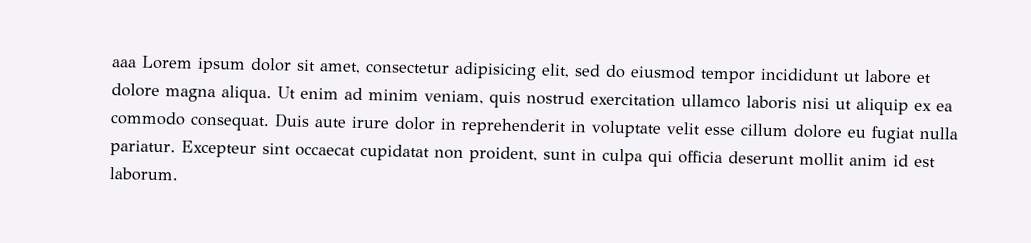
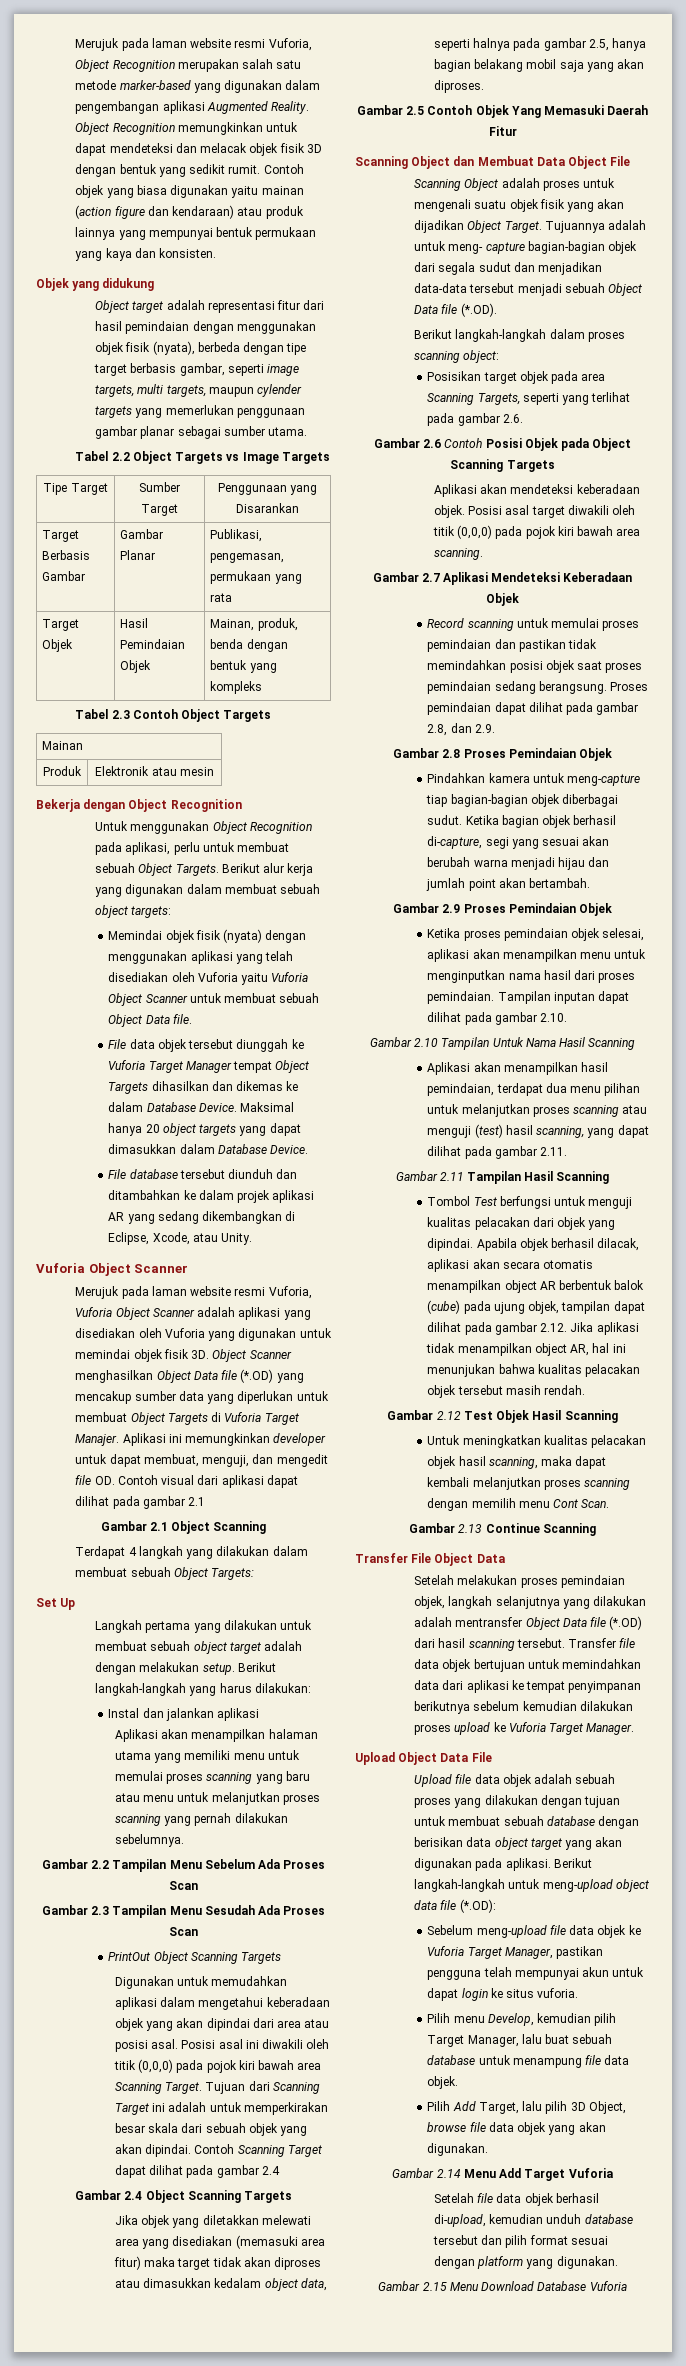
- aaa Lorem ipsum dolor sit amet, consectetur adipisicing elit, sed do eiusmod tempor incididunt ut labore et dolore magna aliqua. Ut enim ad minim veniam, quis nostrud exercitation ullamco laboris nisi ut aliquip ex ea commodo consequat. Duis aute irure dolor in reprehenderit in voluptate velit esse cillum dolore eu fugiat nulla pariatur. Excepteur sint occaecat cupidatat non proident, sunt in culpa qui officia deserunt mollit anim id est laborum.
+ Merujuk pada laman website resmi Vuforia, Object Recognition merupakan salah satu metode marker-based yang digunakan dalam pengembangan aplikasi Augmented Reality. Object Recognition memungkinkan untuk dapat mendeteksi dan melacak objek fisik 3D dengan bentuk yang sedikit rumit. Contoh objek yang biasa digunakan yaitu mainan (action figure dan kendaraan) atau produk lainnya yang mempunyai bentuk permukaan yang kaya dan konsisten.
+ Objek yang didukung
+ Object target adalah representasi fitur dari hasil pemindaian dengan menggunakan objek fisik (nyata), berbeda dengan tipe target berbasis gambar, seperti image targets, multi targets, maupun cylender targets yang memerlukan penggunaan gambar planar sebagai sumber utama.
+ Tabel 2.2 Object Targets vs Image Targets
+ Tipe Target | Sumber Target | Penggunaan yang Disarankan
+ Target Berbasis Gambar | Gambar Planar | Publikasi, pengemasan, permukaan yang rata
+ Target Objek | Hasil Pemindaian Objek | Mainan, produk, benda dengan bentuk yang kompleks
+ Tabel 2.3 Contoh Object Targets
+ Mainan
+ Produk | Elektronik atau mesin
+ Bekerja dengan Object Recognition
+ Untuk menggunakan Object Recognition pada aplikasi, perlu untuk membuat sebuah Object Targets. Berikut alur kerja yang digunakan dalam membuat sebuah object targets:
+ Memindai objek fisik (nyata) dengan menggunakan aplikasi yang telah disediakan oleh Vuforia yaitu Vuforia Object Scanner untuk membuat sebuah Object Data file.
+ File data objek tersebut diunggah ke Vuforia Target Manager tempat Object Targets dihasilkan dan dikemas ke dalam Database Device. Maksimal hanya 20 object targets yang dapat dimasukkan dalam Database Device.
+ File database tersebut diunduh dan ditambahkan ke dalam projek aplikasi AR yang sedang dikembangkan di Eclipse, Xcode, atau Unity.
+ Vuforia Object Scanner
+ Merujuk pada laman website resmi Vuforia, Vuforia Object Scanner adalah aplikasi yang disediakan oleh Vuforia yang digunakan untuk memindai objek fisik 3D. Object Scanner menghasilkan Object Data file (*.OD) yang mencakup sumber data yang diperlukan untuk membuat Object Targets di Vuforia Target Manajer. Aplikasi ini memungkinkan developer untuk dapat membuat, menguji, dan mengedit file OD. Contoh visual dari aplikasi dapat dilihat pada gambar 2.1
+ Gambar 2.1 Object Scanning
+ Terdapat 4 langkah yang dilakukan dalam membuat sebuah Object Targets:
+ Set Up
+ Langkah pertama yang dilakukan untuk membuat sebuah object target adalah dengan melakukan setup. Berikut langkah-langkah yang harus dilakukan:
+ Instal dan jalankan aplikasi
+ Aplikasi akan menampilkan halaman utama yang memiliki menu untuk memulai proses scanning yang baru atau menu untuk melanjutkan proses scanning yang pernah dilakukan sebelumnya.
+ Gambar 2.2 Tampilan Menu Sebelum Ada Proses Scan
+ Gambar 2.3 Tampilan Menu Sesudah Ada Proses Scan
+ PrintOut Object Scanning Targets
+ Digunakan untuk memudahkan aplikasi dalam mengetahui keberadaan objek yang akan dipindai dari area atau posisi asal. Posisi asal ini diwakili oleh titik (0,0,0) pada pojok kiri bawah area Scanning Target. Tujuan dari Scanning Target ini adalah untuk memperkirakan besar skala dari sebuah objek yang akan dipindai. Contoh Scanning Target dapat dilihat pada gambar 2.4
+ Gambar 2.4 Object Scanning Targets
+ Jika objek yang diletakkan melewati area yang disediakan (memasuki area fitur) maka target tidak akan diproses atau dimasukkan kedalam object data, seperti halnya pada gambar 2.5, hanya bagian belakang mobil saja yang akan diproses.
+ Gambar 2.5 Contoh Objek Yang Memasuki Daerah Fitur
+ Scanning Object dan Membuat Data Object File
+ Scanning Object adalah proses untuk mengenali suatu objek fisik yang akan dijadikan Object Target. Tujuannya adalah untuk meng- capture bagian-bagian objek dari segala sudut dan menjadikan data-data tersebut menjadi sebuah Object Data file (*.OD).
+ Berikut langkah-langkah dalam proses scanning object:
+ Posisikan target objek pada area Scanning Targets, seperti yang terlihat pada gambar 2.6.
+ Gambar 2.6 Contoh Posisi Objek pada Object Scanning Targets
+ Aplikasi akan mendeteksi keberadaan objek. Posisi asal target diwakili oleh titik (0,0,0) pada pojok kiri bawah area scanning.
+ Gambar 2.7 Aplikasi Mendeteksi Keberadaan Objek
+ Record scanning untuk memulai proses pemindaian dan pastikan tidak memindahkan posisi objek saat proses pemindaian sedang berangsung. Proses pemindaian dapat dilihat pada gambar 2.8, dan 2.9.
+ Gambar 2.8 Proses Pemindaian Objek
+ Pindahkan kamera untuk meng-capture tiap bagian-bagian objek diberbagai sudut. Ketika bagian objek berhasil di-capture, segi yang sesuai akan berubah warna menjadi hijau dan jumlah point akan bertambah.
+ Gambar 2.9 Proses Pemindaian Objek
+ Ketika proses pemindaian objek selesai, aplikasi akan menampilkan menu untuk menginputkan nama hasil dari proses pemindaian. Tampilan inputan dapat dilihat pada gambar 2.10.
+ Gambar 2.10 Tampilan Untuk Nama Hasil Scanning
+ Aplikasi akan menampilkan hasil pemindaian, terdapat dua menu pilihan untuk melanjutkan proses scanning atau menguji (test) hasil scanning, yang dapat dilihat pada gambar 2.11.
+ Gambar 2.11 Tampilan Hasil Scanning
+ Tombol Test berfungsi untuk menguji kualitas pelacakan dari objek yang dipindai. Apabila objek berhasil dilacak, aplikasi akan secara otomatis menampilkan object AR berbentuk balok (cube) pada ujung objek, tampilan dapat dilihat pada gambar 2.12. Jika aplikasi tidak menampilkan object AR, hal ini menunjukan bahwa kualitas pelacakan objek tersebut masih rendah.
+ Gambar 2.12 Test Objek Hasil Scanning
+ Untuk meningkatkan kualitas pelacakan objek hasil scanning, maka dapat kembali melanjutkan proses scanning dengan memilih menu Cont Scan.
+ Gambar 2.13 Continue Scanning
+ Transfer File Object Data
+ Setelah melakukan proses pemindaian objek, langkah selanjutnya yang dilakukan adalah mentransfer Object Data file (*.OD) dari hasil scanning tersebut. Transfer file data objek bertujuan untuk memindahkan data dari aplikasi ke tempat penyimpanan berikutnya sebelum kemudian dilakukan proses upload ke Vuforia Target Manager.
+ Upload Object Data File
+ Upload file data objek adalah sebuah proses yang dilakukan dengan tujuan untuk membuat sebuah database dengan berisikan data object target yang akan digunakan pada aplikasi. Berikut langkah-langkah untuk meng-upload object data file (*.OD):
+ Sebelum meng-upload file data objek ke Vuforia Target Manager, pastikan pengguna telah mempunyai akun untuk dapat login ke situs vuforia.
+ Pilih menu Develop, kemudian pilih Target Manager, lalu buat sebuah database untuk menampung file data objek.
+ Pilih Add Target, lalu pilih 3D Object, browse file data objek yang akan digunakan.
+ Gambar 2.14 Menu Add Target Vuforia
+ Setelah file data objek berhasil di-upload, kemudian unduh database tersebut dan pilih format sesuai dengan platform yang digunakan.
+ Gambar 2.15 Menu Download Database Vuforia

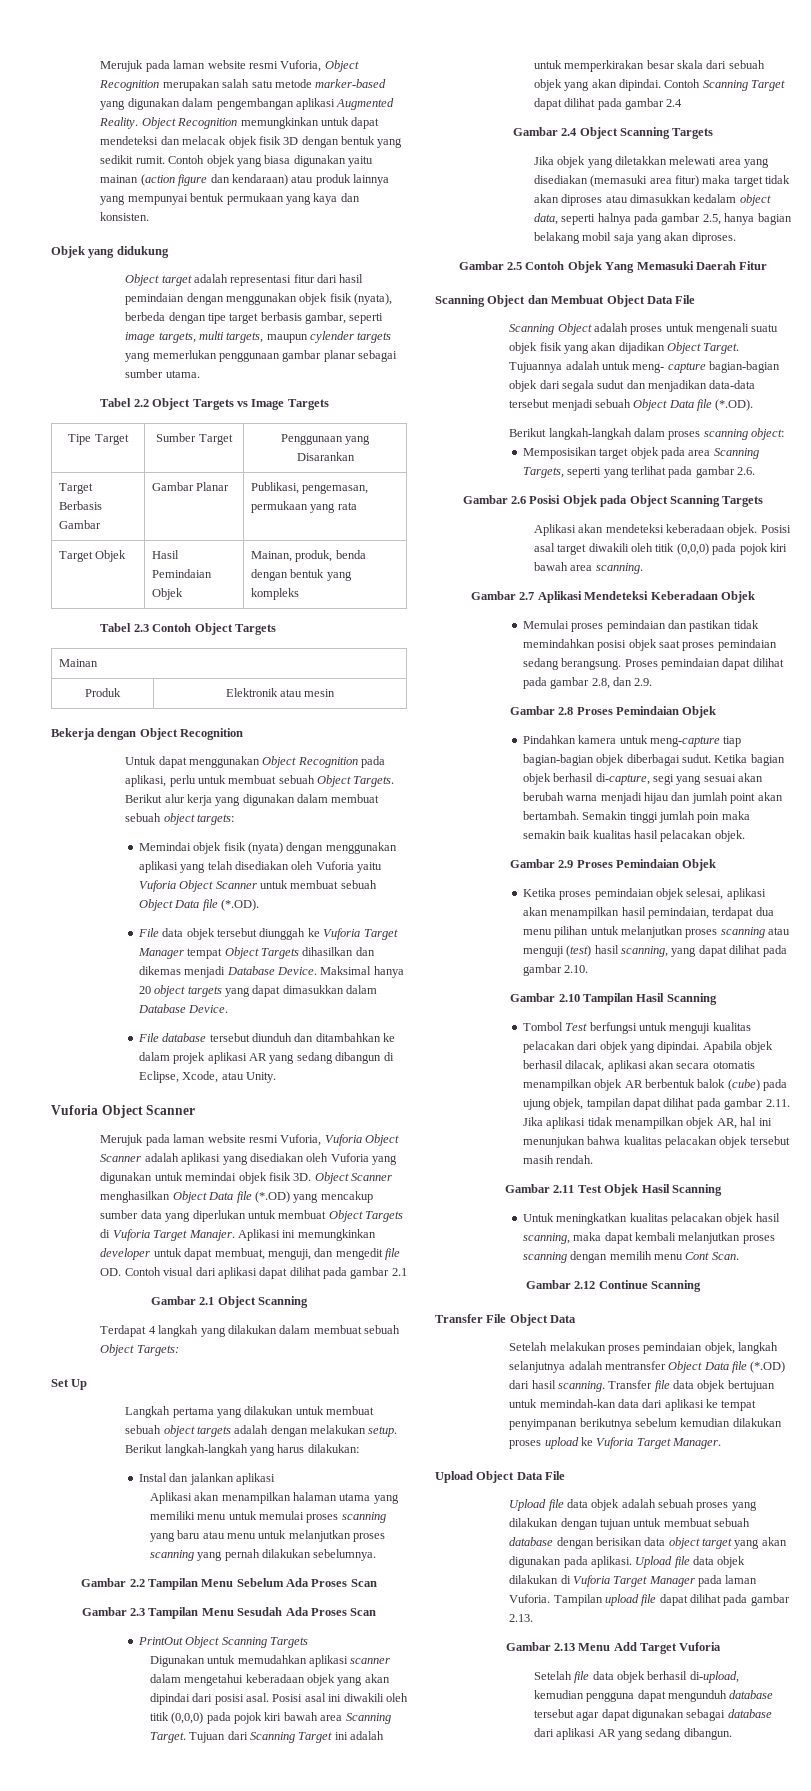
- Untuk menggunakan Object Recognition pada aplikasi, perlu untuk membuat sebuah Object Targets.
+ Untuk dapat menggunakan Object Recognition pada aplikasi, perlu untuk membuat sebuah Object Targets.
- Memindai objek fisik (nyata) dengan menggunakan aplikasi yang telah disediakan oleh Vuforia yaitu Vuforia Object Scanner untuk membuat sebuah Object Data file.
+ Memindai objek fisik (nyata) dengan menggunakan aplikasi yang telah disediakan oleh Vuforia yaitu Vuforia Object Scanner untuk membuat sebuah Object Data file (*.OD).
- File data objek tersebut diunggah ke Vuforia Target Manager tempat Object Targets dihasilkan dan dikemas ke dalam Database Device.
+ File data objek tersebut diunggah ke Vuforia Target Manager tempat Object Targets dihasilkan dan dikemas menjadi Database Device.
- File database tersebut diunduh dan ditambahkan ke dalam projek aplikasi AR yang sedang dikembangkan di Eclipse, Xcode, atau Unity.
+ File database tersebut diunduh dan ditambahkan ke dalam projek aplikasi AR yang sedang dibangun di Eclipse, Xcode, atau Unity.
- Langkah pertama yang dilakukan untuk membuat sebuah object target adalah dengan melakukan setup.
+ Langkah pertama yang dilakukan untuk membuat sebuah object targets adalah dengan melakukan setup.
- Digunakan untuk memudahkan aplikasi dalam mengetahui keberadaan objek yang akan dipindai dari area atau posisi asal.
+ Digunakan untuk memudahkan aplikasi scanner dalam mengetahui keberadaan objek yang akan dipindai dari posisi asal.
- Scanning Object dan Membuat Data Object File
+ Scanning Object dan Membuat Object Data File
- Posisikan target objek pada area Scanning Targets, seperti yang terlihat pada gambar 2.6.
+ Memposisikan target objek pada area Scanning Targets, seperti yang terlihat pada gambar 2.6.
- Gambar 2.6 Contoh Posisi Objek pada Object Scanning Targets
+ Gambar 2.6 Posisi Objek pada Object Scanning Targets
- Record scanning untuk memulai proses pemindaian dan pastikan tidak memindahkan posisi objek saat proses pemindaian sedang berangsung.
+ Memulai proses pemindaian dan pastikan tidak memindahkan posisi objek saat proses pemindaian sedang berangsung.
+ Semakin tinggi jumlah poin maka semakin baik kualitas hasil pelacakan objek.
- Ketika proses pemindaian objek selesai, aplikasi akan menampilkan menu untuk menginputkan nama hasil dari proses pemindaian. Tampilan inputan dapat dilihat pada gambar 2.10.
- Gambar 2.10 Tampilan Untuk Nama Hasil Scanning
- Aplikasi akan menampilkan hasil pemindaian, terdapat dua menu pilihan untuk melanjutkan proses scanning atau menguji (test) hasil scanning, yang dapat dilihat pada gambar 2.11.
- Gambar 2.11 Tampilan Hasil Scanning
+ Ketika proses pemindaian objek selesai, aplikasi akan menampilkan hasil pemindaian, terdapat dua menu pilihan untuk melanjutkan proses scanning atau menguji (test) hasil scanning, yang dapat dilihat pada gambar 2.10.
+ Gambar 2.10 Tampilan Hasil Scanning
- Apabila objek berhasil dilacak, aplikasi akan secara otomatis menampilkan object AR berbentuk balok (cube) pada ujung objek, tampilan dapat dilihat pada gambar 2.12. Jika aplikasi tidak menampilkan object AR, hal ini menunjukan bahwa kualitas pelacakan objek tersebut masih rendah.
+ Apabila objek berhasil dilacak, aplikasi akan secara otomatis menampilkan objek AR berbentuk balok (cube) pada ujung objek, tampilan dapat dilihat pada gambar 2.11. Jika aplikasi tidak menampilkan objek AR, hal ini menunjukan bahwa kualitas pelacakan objek tersebut masih rendah.
- Gambar 2.12 Test Objek Hasil Scanning
+ Gambar 2.11 Test Objek Hasil Scanning
- Gambar 2.13 Continue Scanning
+ Gambar 2.12 Continue Scanning
- Setelah melakukan proses pemindaian objek, langkah selanjutnya yang dilakukan adalah mentransfer Object Data file (*.OD) dari hasil scanning tersebut.
+ Setelah melakukan proses pemindaian objek, langkah selanjutnya adalah mentransfer Object Data file (*.OD) dari hasil scanning.
- Transfer file data objek bertujuan untuk memindahkan data dari aplikasi ke tempat penyimpanan berikutnya sebelum kemudian dilakukan proses upload ke Vuforia Target Manager.
+ Transfer file data objek bertujuan untuk memindah-kan data dari aplikasi ke tempat penyimpanan berikutnya sebelum kemudian dilakukan proses upload ke Vuforia Target Manager.
- Berikut langkah-langkah untuk meng-upload object data file (*.OD):
- Sebelum meng-upload file data objek ke Vuforia Target Manager, pastikan pengguna telah mempunyai akun untuk dapat login ke situs vuforia.
- Pilih menu Develop, kemudian pilih Target Manager, lalu buat sebuah database untuk menampung file data objek.
- Pilih Add Target, lalu pilih 3D Object, browse file data objek yang akan digunakan.
- Gambar 2.14 Menu Add Target Vuforia
+ Upload file data objek dilakukan di Vuforia Target Manager pada laman Vuforia. Tampilan upload file dapat dilihat pada gambar 2.13.
+ Gambar 2.13 Menu Add Target Vuforia
- Setelah file data objek berhasil di-upload, kemudian unduh database tersebut dan pilih format sesuai dengan platform yang digunakan.
- Gambar 2.15 Menu Download Database Vuforia
+ Setelah file data objek berhasil di-upload, kemudian pengguna dapat mengunduh database tersebut agar dapat digunakan sebagai database dari aplikasi AR yang sedang dibangun.

